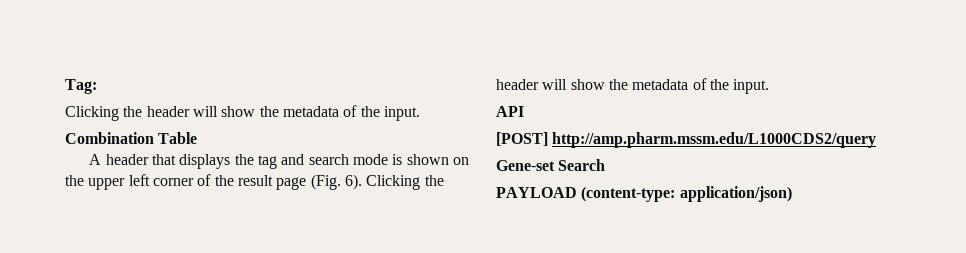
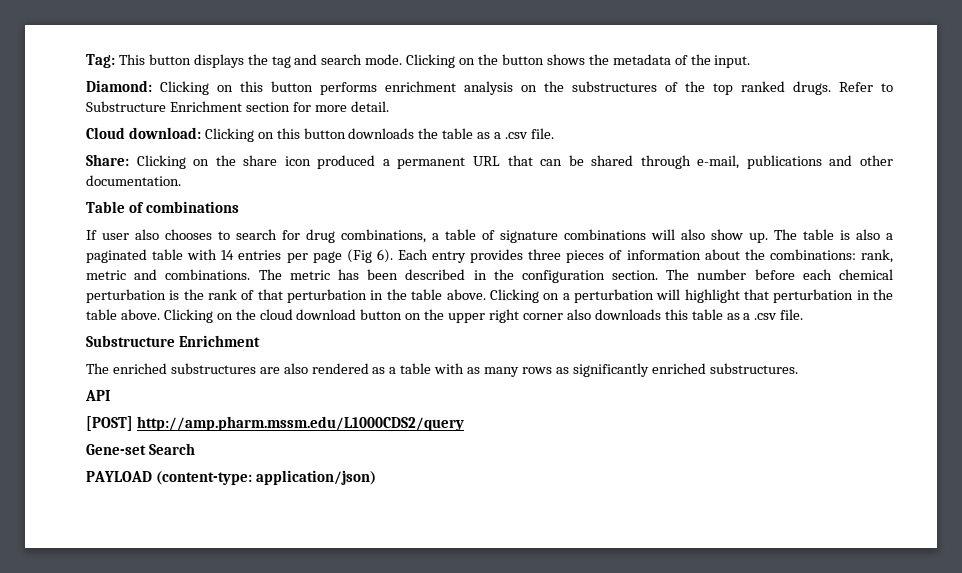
- Tag:
- Clicking the header will show the metadata of the input.
- Combination Table
- A header that displays the tag and search mode is shown on the upper left corner of the result page (Fig. 6). Clicking the header will show the metadata of the input.
+ Tag: This button displays the tag and search mode. Clicking on the button shows the metadata of the input.
+ Diamond: Clicking on this button performs enrichment analysis on the substructures of the top ranked drugs. Refer to Substructure Enrichment section for more detail.
+ Cloud download: Clicking on this button downloads the table as a .csv file.
+ Share: Clicking on the share icon produced a permanent URL that can be shared through e-mail, publications and other documentation.
+ Table of combinations
+ If user also chooses to search for drug combinations, a table of signature combinations will also show up. The table is also a paginated table with 14 entries per page (Fig 6). Each entry provides three pieces of information about the combinations: rank, metric and combinations. The metric has been described in the configuration section. The number before each chemical perturbation is the rank of that perturbation in the table above. Clicking on a perturbation will highlight that perturbation in the table above. Clicking on the cloud download button on the upper right corner also downloads this table as a .csv file.
+ Substructure Enrichment
+ The enriched substructures are also rendered as a table with as many rows as significantly enriched substructures.

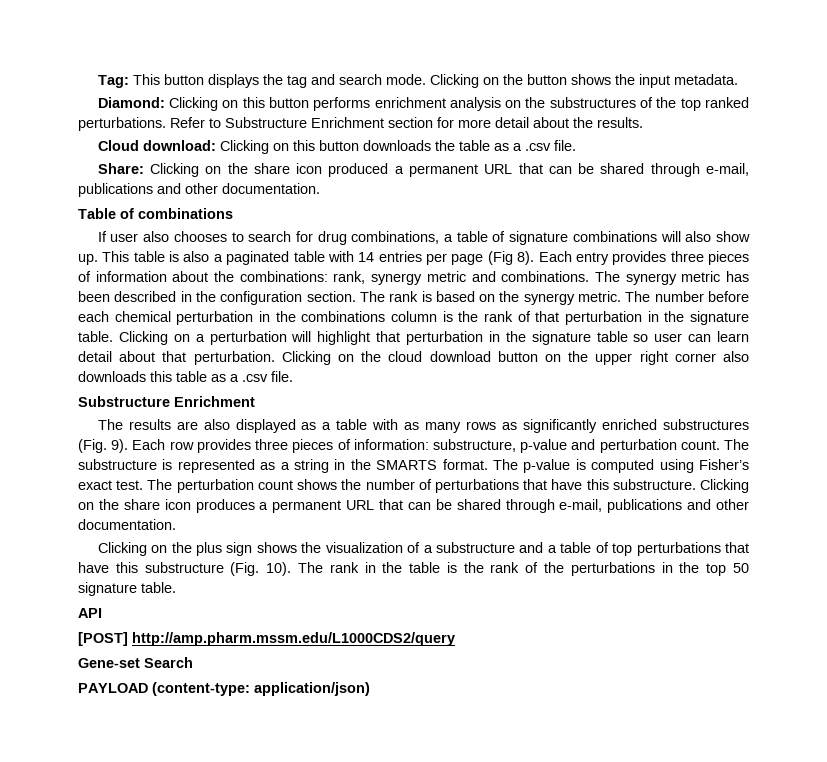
- Clicking on the button shows the metadata of the input.
+ Clicking on the button shows the input metadata.
- Diamond: Clicking on this button performs enrichment analysis on the substructures of the top ranked drugs.
+ Diamond: Clicking on this button performs enrichment analysis on the substructures of the top ranked perturbations.
- Refer to Substructure Enrichment section for more detail.
+ Refer to Substructure Enrichment section for more detail about the results.
- The table is also a paginated table with 14 entries per page (Fig 6).
+ This table is also a paginated table with 14 entries per page (Fig 8).
- Each entry provides three pieces of information about the combinations: rank, metric and combinations.
+ Each entry provides three pieces of information about the combinations: rank, synergy metric and combinations.
- The metric has been described in the configuration section.
+ The synergy metric has been described in the configuration section.
- The number before each chemical perturbation is the rank of that perturbation in the table above.
+ The rank is based on the synergy metric. The number before each chemical perturbation in the combinations column is the rank of that perturbation in the signature table.
- Clicking on a perturbation will highlight that perturbation in the table above.
+ Clicking on a perturbation will highlight that perturbation in the signature table so user can learn detail about that perturbation.
- The enriched substructures are also rendered as a table with as many rows as significantly enriched substructures.
+ The results are also displayed as a table with as many rows as significantly enriched substructures (Fig. 9). Each row provides three pieces of information: substructure, p-value and perturbation count. The substructure is represented as a string in the SMARTS format. The p-value is computed using Fisher’s exact test. The perturbation count shows the number of perturbations that have this substructure. Clicking on the share icon produces a permanent URL that can be shared through e-mail, publications and other documentation.
+ Clicking on the plus sign shows the visualization of a substructure and a table of top perturbations that have this substructure (Fig. 10). The rank in the table is the rank of the perturbations in the top 50 signature table.

